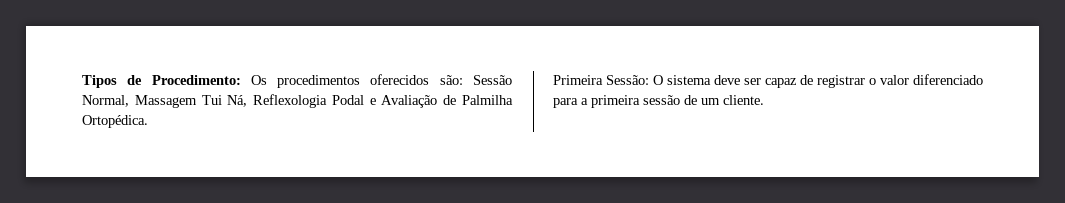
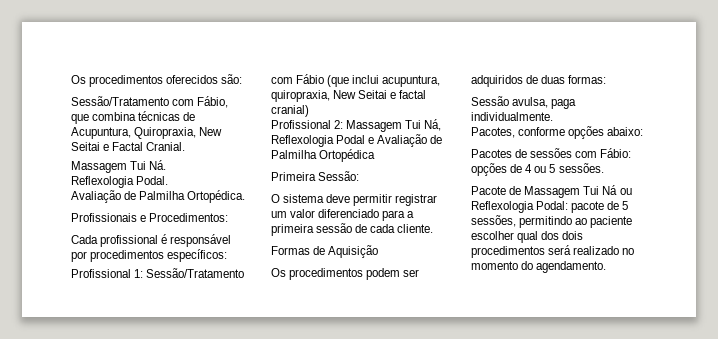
- Tipos de Procedimento: Os procedimentos oferecidos são: Sessão Normal, Massagem Tui Ná, Reflexologia Podal e Avaliação de Palmilha Ortopédica.
+ Os procedimentos oferecidos são:
+ Sessão/Tratamento com Fábio, que combina técnicas de Acupuntura, Quiropraxia, New Seitai e Factal Cranial.
+ Massagem Tui Ná.
+ Reflexologia Podal.
+ Avaliação de Palmilha Ortopédica.
+ Profissionais e Procedimentos:
+ Cada profissional é responsável por procedimentos específicos:
+ Profissional 1: Sessão/Tratamento com Fábio (que inclui acupuntura, quiropraxia, New Seitai e factal cranial)
+ Profissional 2: Massagem Tui Ná, Reflexologia Podal e Avaliação de Palmilha Ortopédica
- Primeira Sessão: O sistema deve ser capaz de registrar o valor diferenciado para a primeira sessão de um cliente.
+ Primeira Sessão:
+ O sistema deve permitir registrar um valor diferenciado para a primeira sessão de cada cliente.
+ Formas de Aquisição
+ Os procedimentos podem ser adquiridos de duas formas:
+ Sessão avulsa, paga individualmente.
+ Pacotes, conforme opções abaixo:
+ Pacotes de sessões com Fábio: opções de 4 ou 5 sessões.
+ Pacote de Massagem Tui Ná ou Reflexologia Podal: pacote de 5 sessões, permitindo ao paciente escolher qual dos dois procedimentos será realizado no momento do agendamento.

